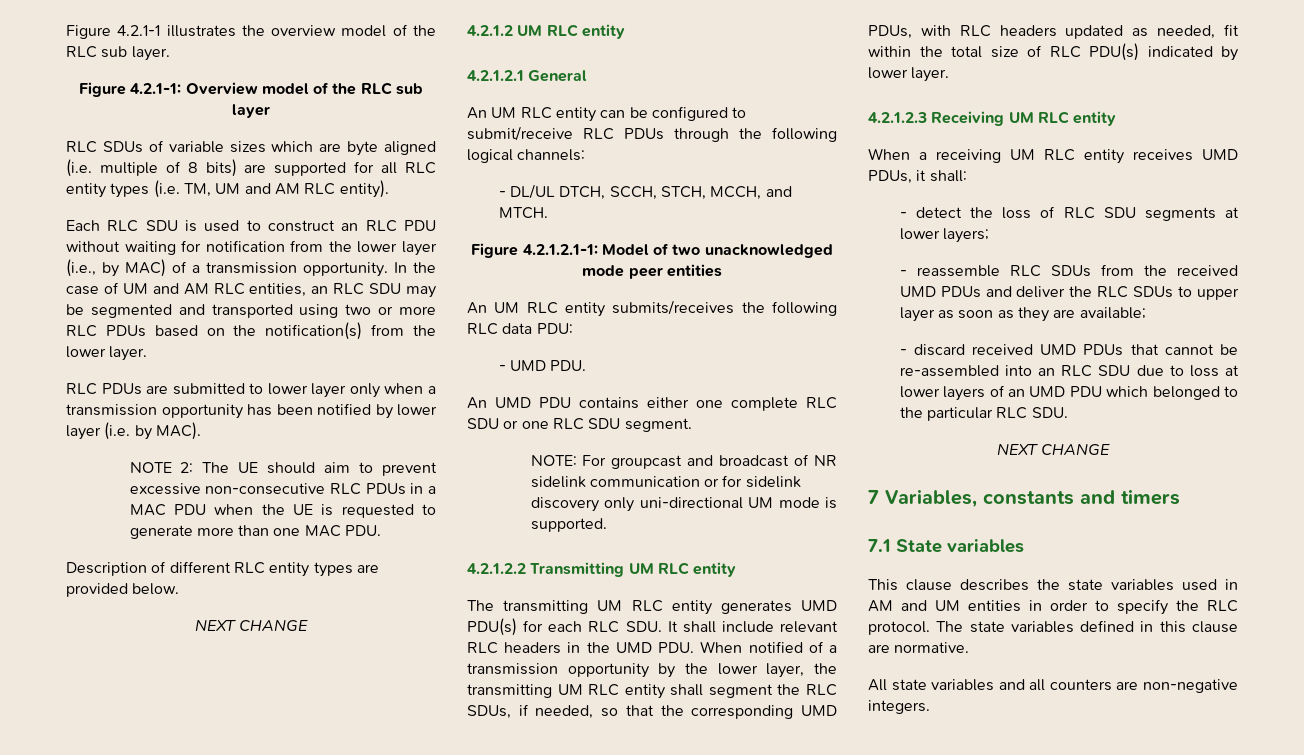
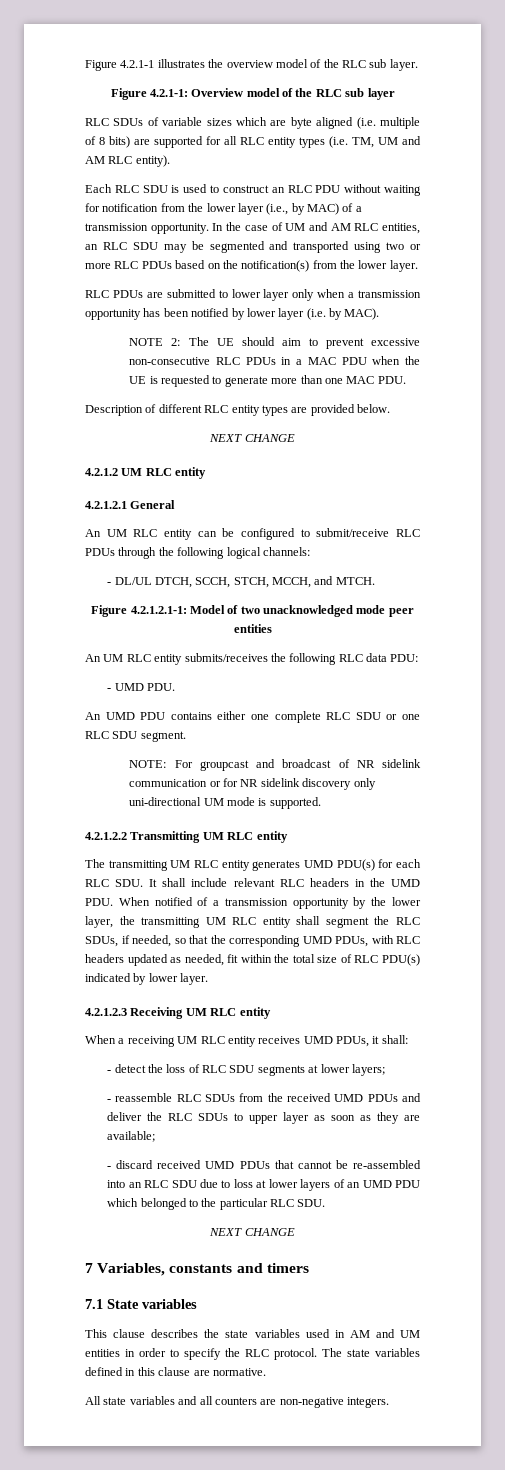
- NOTE: For groupcast and broadcast of NR sidelink communication or for sidelink discovery only uni-directional UM mode is supported.
+ NOTE: For groupcast and broadcast of NR sidelink communication or for NR sidelink discovery only uni-directional UM mode is supported.

